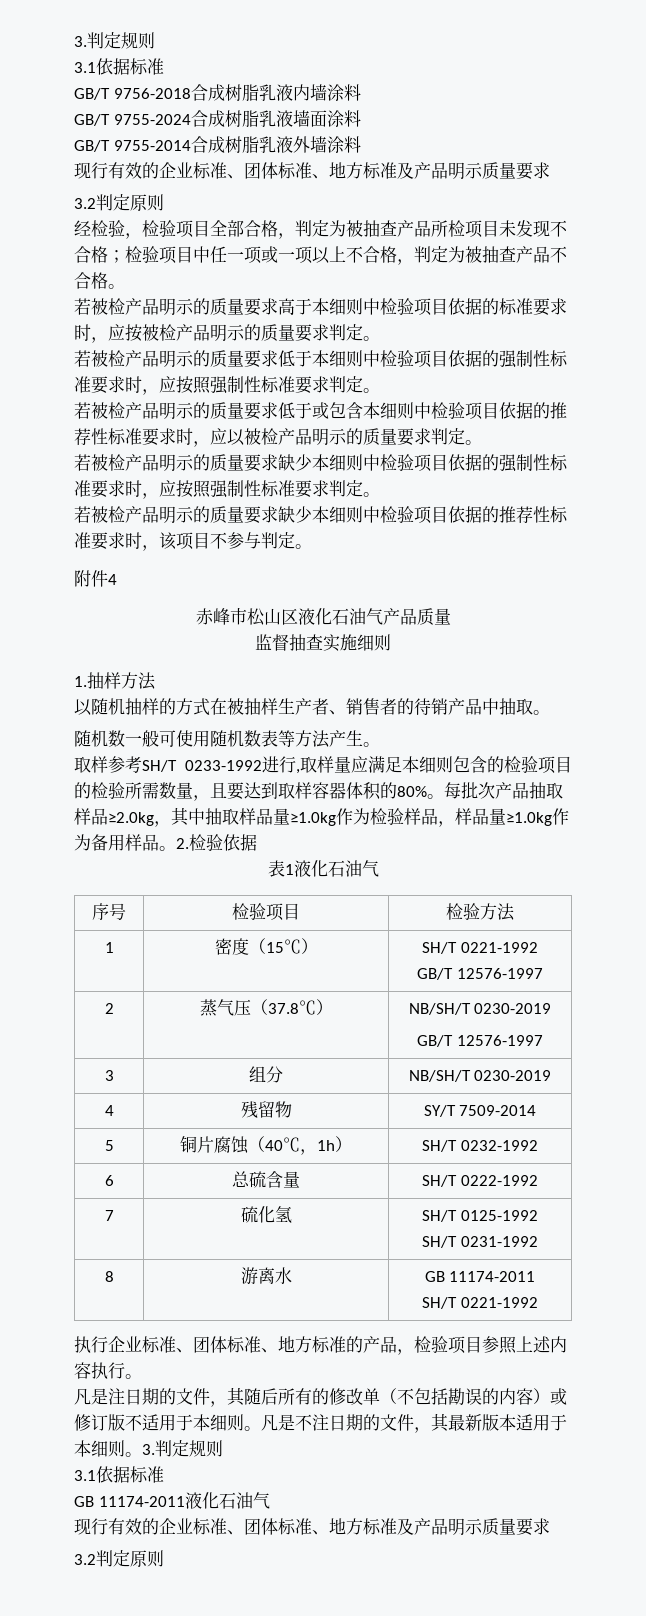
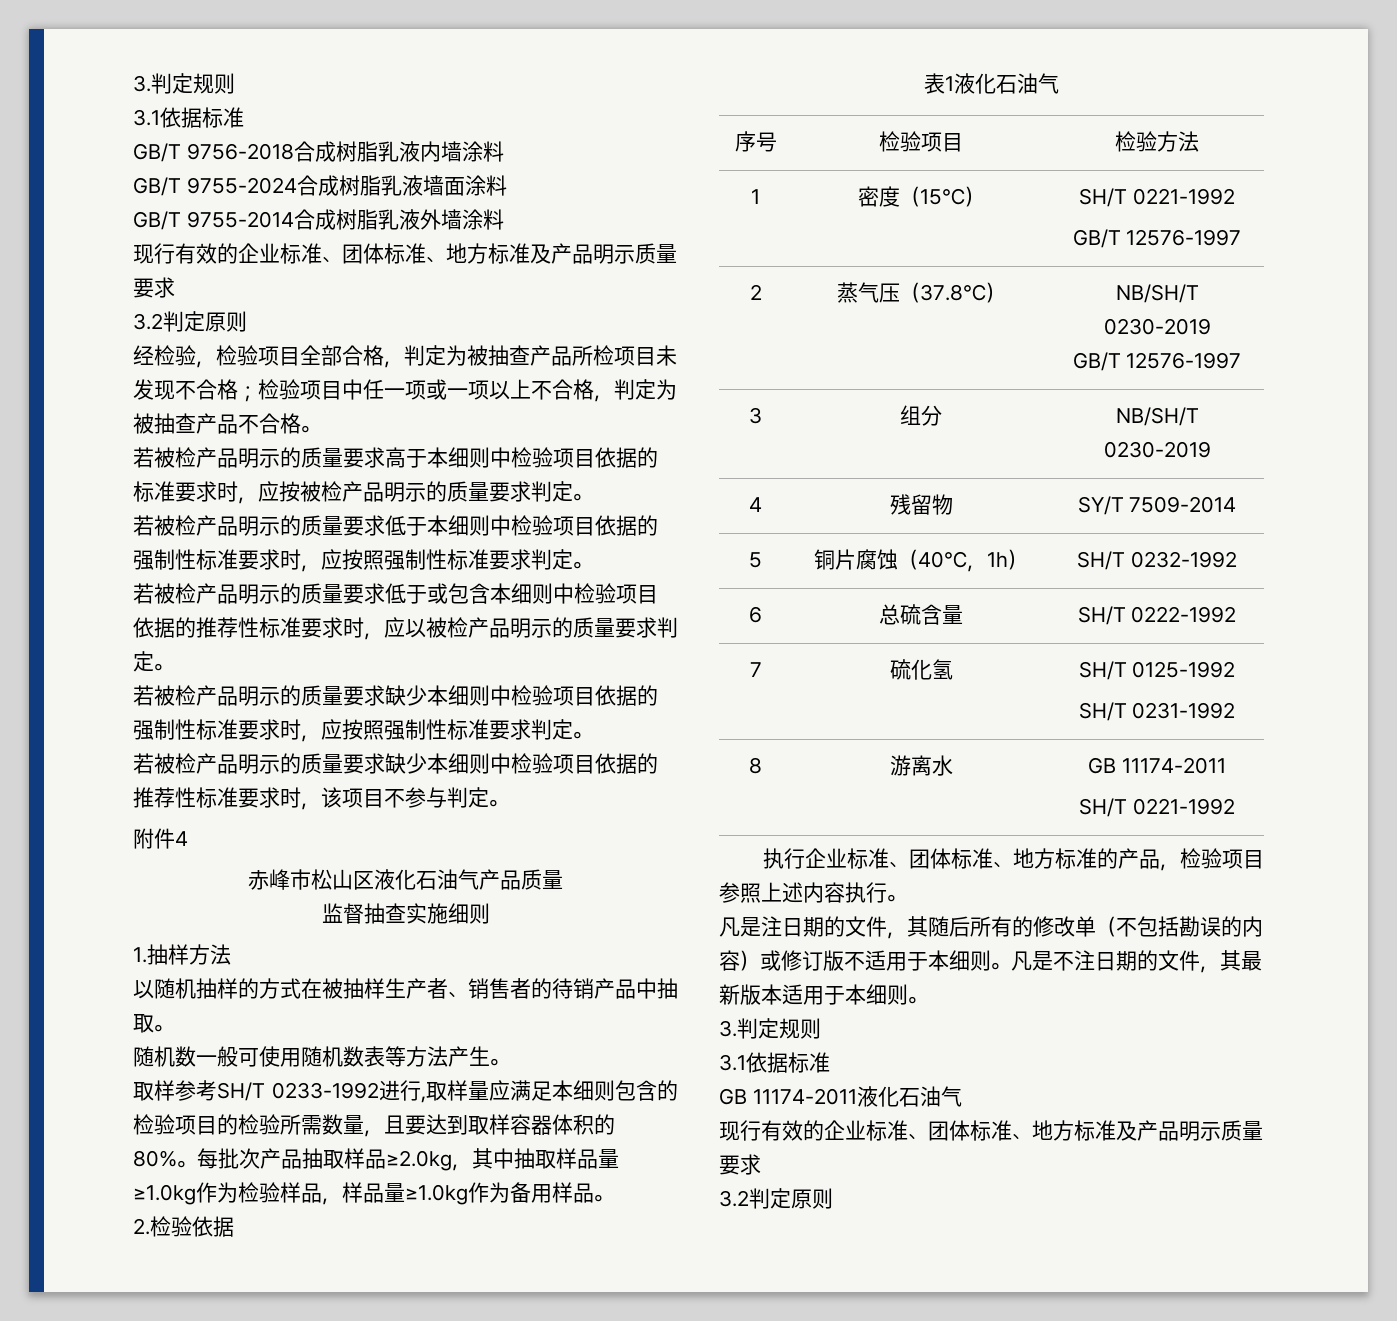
- 每批次产品抽取样品≥2.0kg，其中抽取样品量≥1.0kg作为检验样品，样品量≥1.0kg作为备用样品。2.检验依据
+ 每批次产品抽取样品≥2.0kg，其中抽取样品量≥1.0kg作为检验样品，样品量≥1.0kg作为备用样品。
+ 2.检验依据
- 凡是不注日期的文件，其最新版本适用于本细则。3.判定规则
+ 凡是不注日期的文件，其最新版本适用于本细则。
+ 3.判定规则

